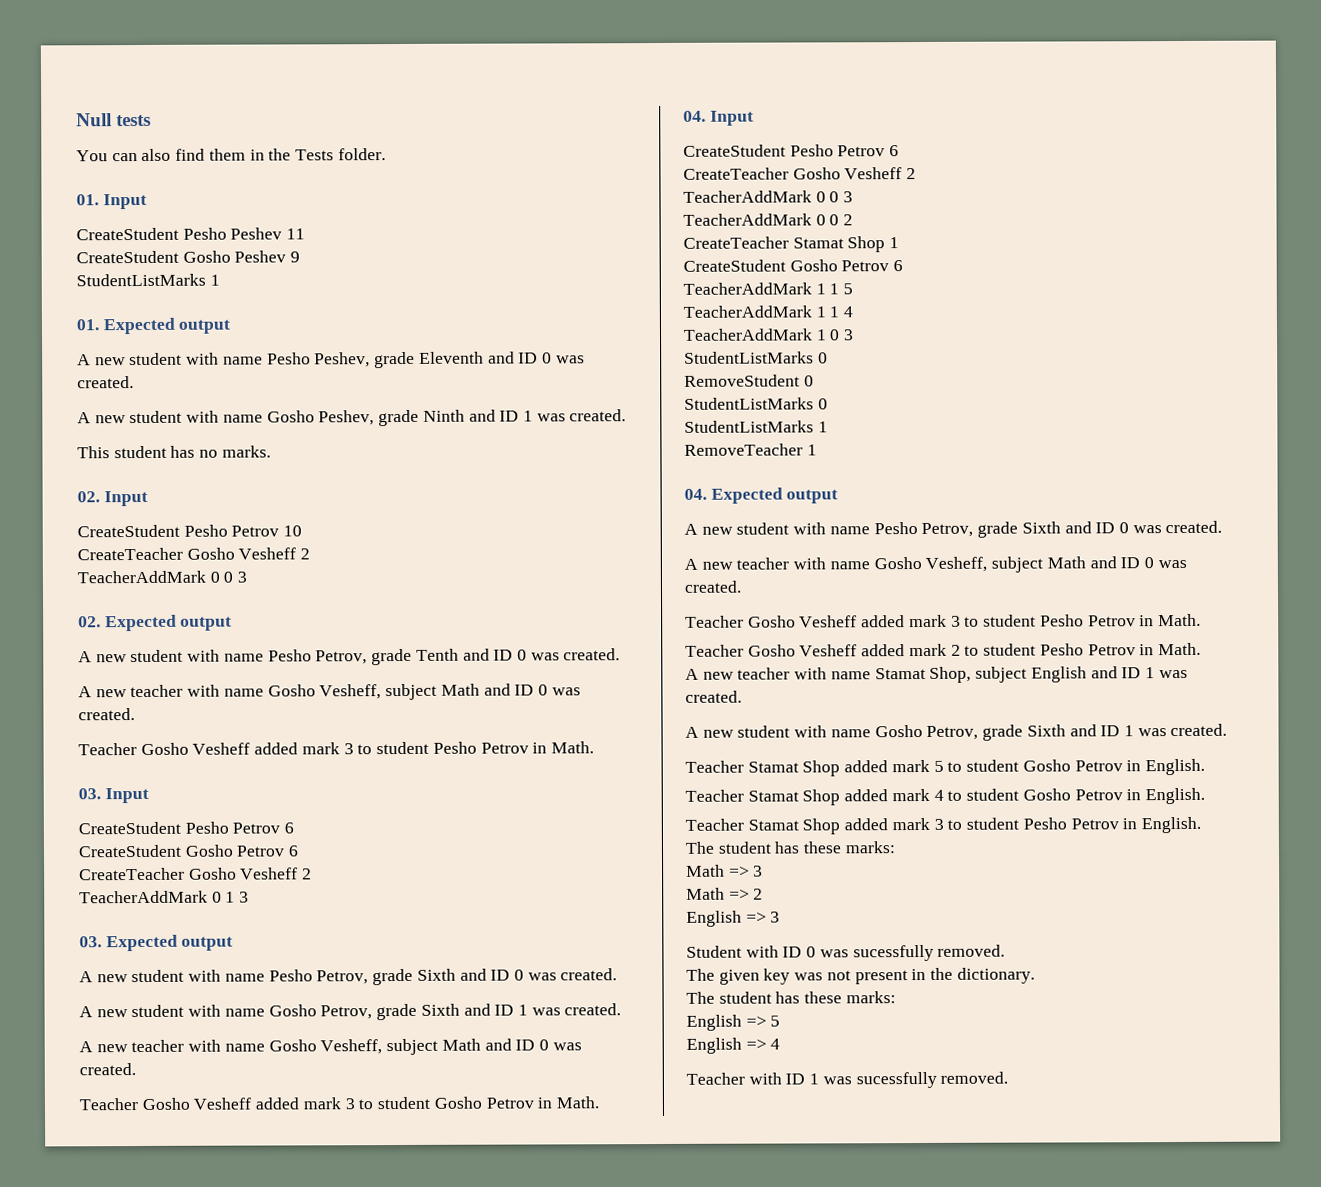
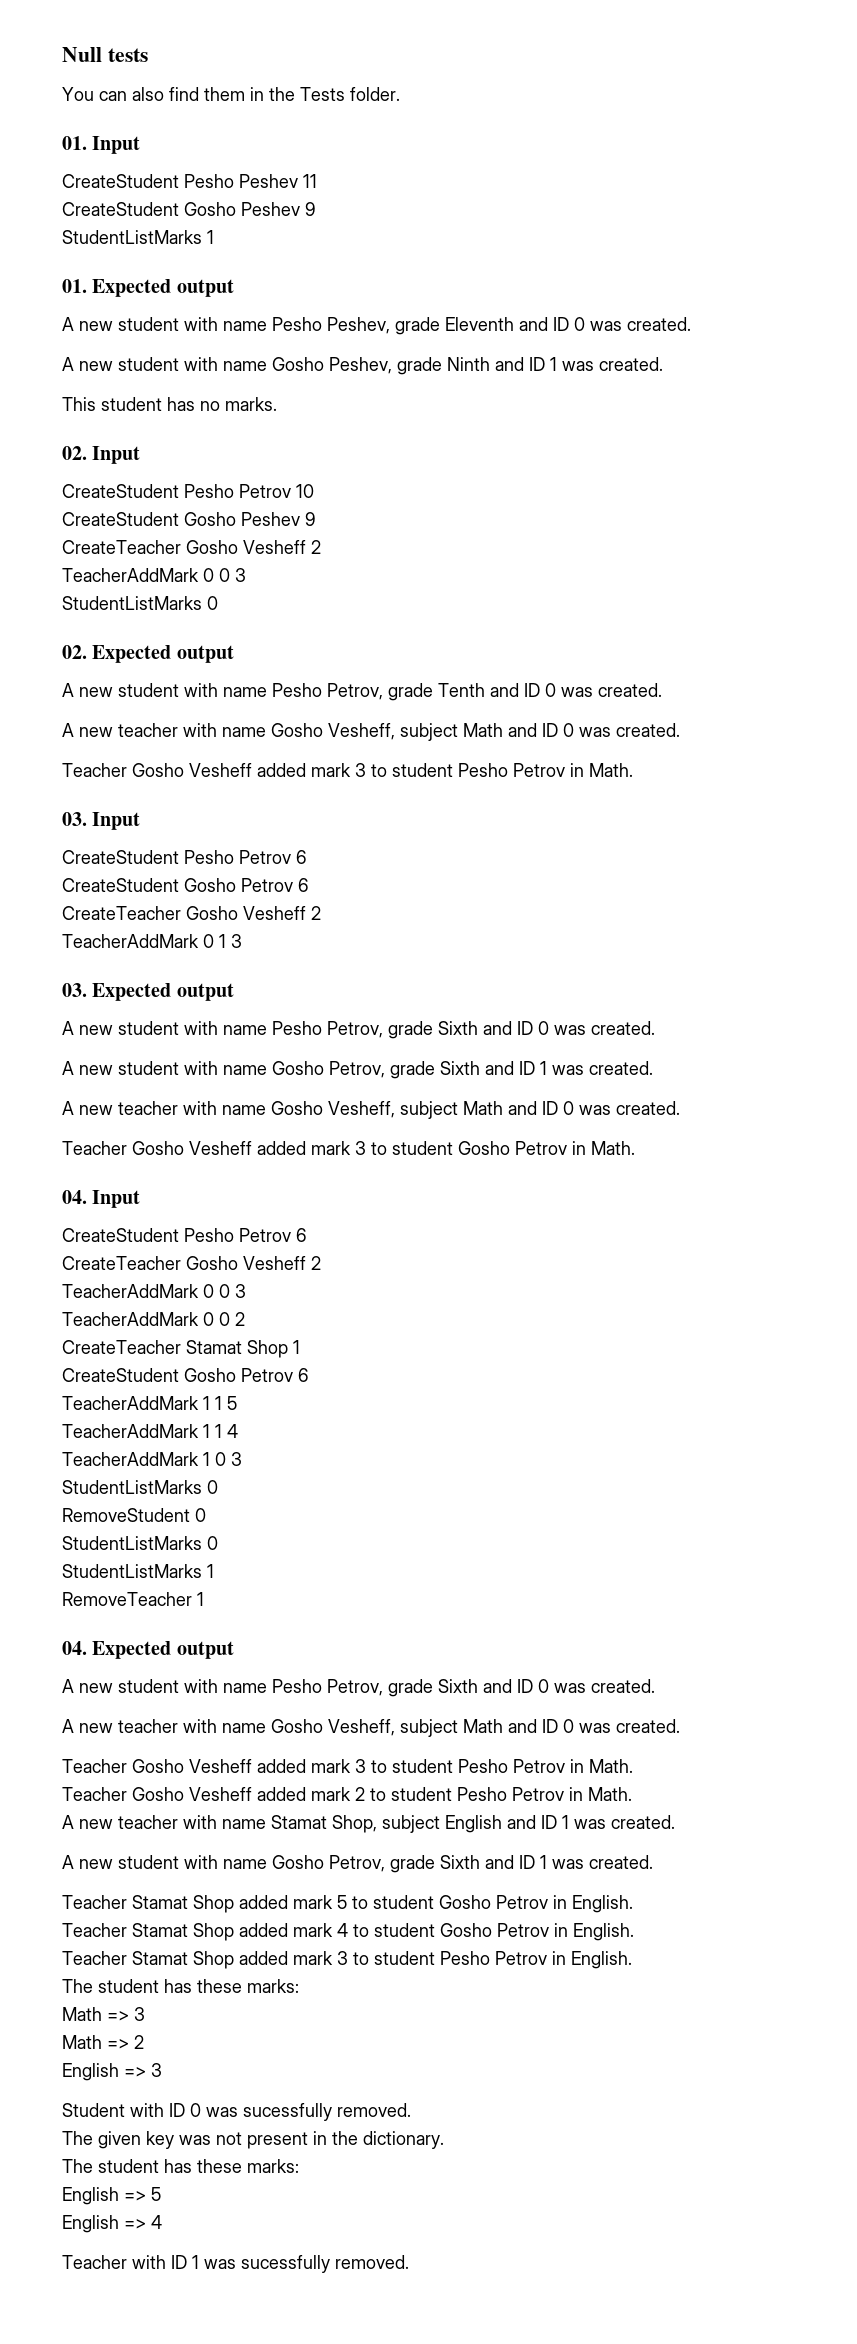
  CreateStudent Pesho Petrov 10
+ CreateStudent Gosho Peshev 9
  CreateTeacher Gosho Vesheff 2
  TeacherAddMark 0 0 3
+ StudentListMarks 0

